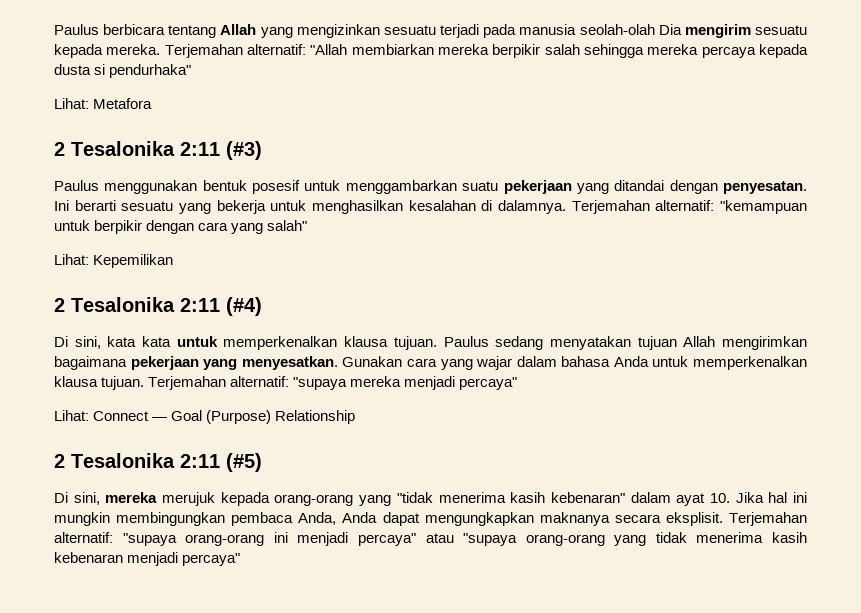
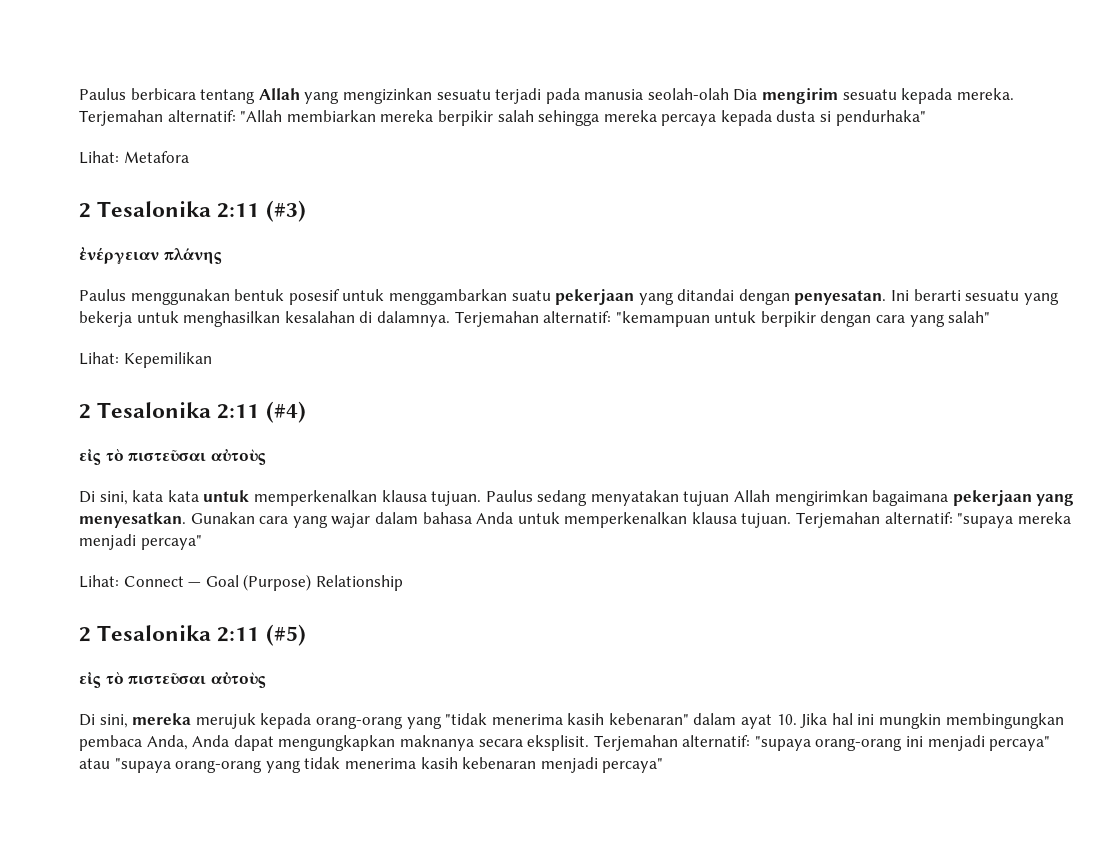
+ ἐνέργειαν πλάνης
  2 Tesalonika 2:11 (#4)
+ εἰς τὸ πιστεῦσαι αὐτοὺς
  2 Tesalonika 2:11 (#5)
+ εἰς τὸ πιστεῦσαι αὐτοὺς

